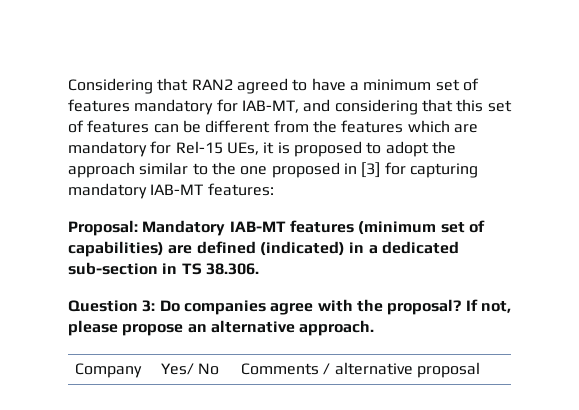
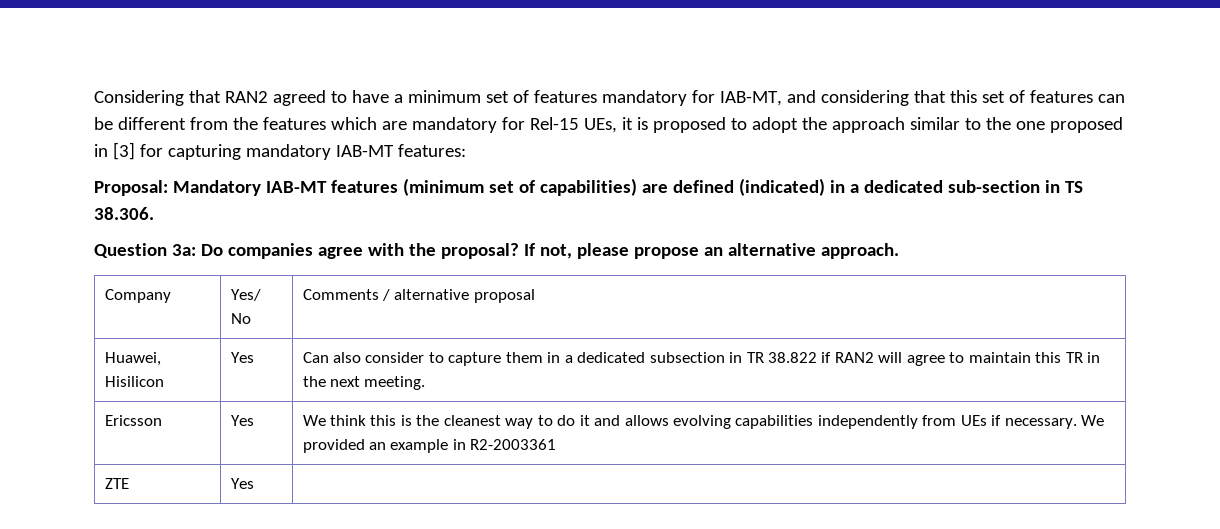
- Question 3: Do companies agree with the proposal?
+ Question 3a: Do companies agree with the proposal?
+ Huawei, Hisilicon | Yes | Can also consider to capture them in a dedicated subsection in TR 38.822 if RAN2 will agree to maintain this TR in the next meeting.
+ Ericsson | Yes | We think this is the cleanest way to do it and allows evolving capabilities independently from UEs if necessary. We provided an example in R2-2003361
+ ZTE | Yes |

